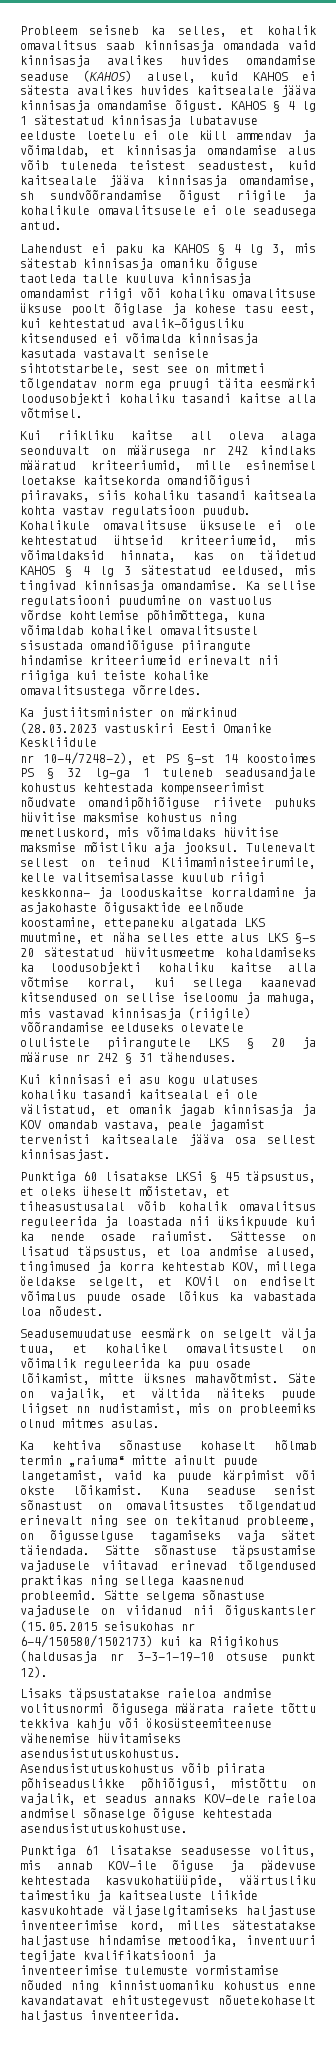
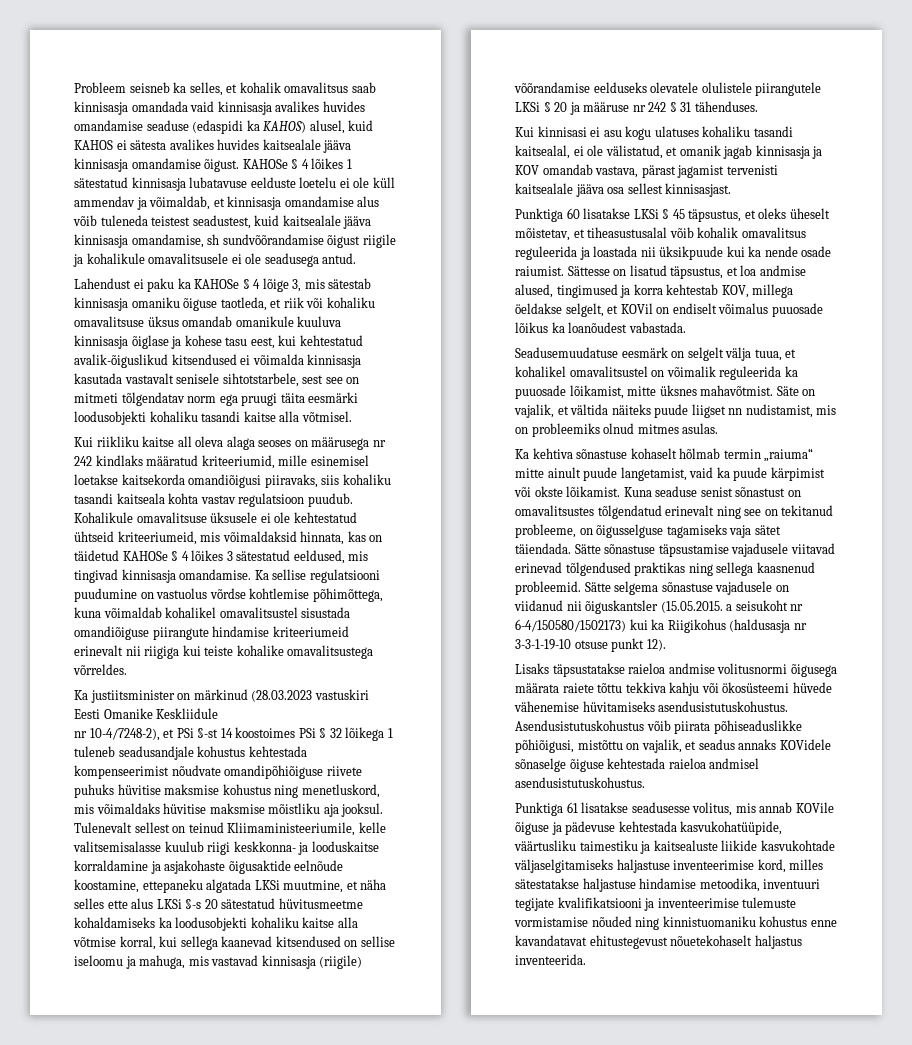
- Probleem seisneb ka selles, et kohalik omavalitsus saab kinnisasja omandada vaid kinnisasja avalikes huvides omandamise seaduse (KAHOS) alusel, kuid KAHOS ei sätesta avalikes huvides kaitsealale jääva kinnisasja omandamise õigust.
+ Probleem seisneb ka selles, et kohalik omavalitsus saab kinnisasja omandada vaid kinnisasja avalikes huvides omandamise seaduse (edaspidi ka KAHOS) alusel, kuid KAHOS ei sätesta avalikes huvides kaitsealale jääva kinnisasja omandamise õigust.
- KAHOS § 4 lg 1 sätestatud kinnisasja lubatavuse eelduste loetelu ei ole küll ammendav ja võimaldab, et kinnisasja omandamise alus võib tuleneda teistest seadustest, kuid kaitsealale jääva kinnisasja omandamise, sh sundvõõrandamise õigust riigile ja kohalikule omavalitsusele ei ole seadusega antud.
+ KAHOSe § 4 lõikes 1 sätestatud kinnisasja lubatavuse eelduste loetelu ei ole küll ammendav ja võimaldab, et kinnisasja omandamise alus võib tuleneda teistest seadustest, kuid kaitsealale jääva kinnisasja omandamise, sh sundvõõrandamise õigust riigile ja kohalikule omavalitsusele ei ole seadusega antud.
- Lahendust ei paku ka KAHOS § 4 lg 3, mis sätestab kinnisasja omaniku õiguse taotleda talle kuuluva kinnisasja omandamist riigi või kohaliku omavalitsuse üksuse poolt õiglase ja kohese tasu eest, kui kehtestatud avalik-õigusliku kitsendused ei võimalda kinnisasja kasutada vastavalt senisele sihtotstarbele, sest see on mitmeti tõlgendatav norm ega pruugi täita eesmärki loodusobjekti kohaliku tasandi kaitse alla võtmisel.
+ Lahendust ei paku ka KAHOSe § 4 lõige 3, mis sätestab kinnisasja omaniku õiguse taotleda, et riik või kohaliku omavalitsuse üksus omandab omanikule kuuluva kinnisasja õiglase ja kohese tasu eest, kui kehtestatud avalik-õiguslikud kitsendused ei võimalda kinnisasja kasutada vastavalt senisele sihtotstarbele, sest see on mitmeti tõlgendatav norm ega pruugi täita eesmärki loodusobjekti kohaliku tasandi kaitse alla võtmisel.
- Kui riikliku kaitse all oleva alaga seonduvalt on määrusega nr 242 kindlaks määratud kriteeriumid, mille esinemisel loetakse kaitsekorda omandiõigusi piiravaks, siis kohaliku tasandi kaitseala kohta vastav regulatsioon puudub.
+ Kui riikliku kaitse all oleva alaga seoses on määrusega nr 242 kindlaks määratud kriteeriumid, mille esinemisel loetakse kaitsekorda omandiõigusi piiravaks, siis kohaliku tasandi kaitseala kohta vastav regulatsioon puudub.
- Kohalikule omavalitsuse üksusele ei ole kehtestatud ühtseid kriteeriumeid, mis võimaldaksid hinnata, kas on täidetud KAHOS § 4 lg 3 sätestatud eeldused, mis tingivad kinnisasja omandamise.
+ Kohalikule omavalitsuse üksusele ei ole kehtestatud ühtseid kriteeriumeid, mis võimaldaksid hinnata, kas on täidetud KAHOSe § 4 lõikes 3 sätestatud eeldused, mis tingivad kinnisasja omandamise.
- nr 10-4/7248-2), et PS §-st 14 koostoimes PS § 32 lg-ga 1 tuleneb seadusandjale kohustus kehtestada kompenseerimist nõudvate omandipõhiõiguse riivete puhuks hüvitise maksmise kohustus ning menetluskord, mis võimaldaks hüvitise maksmise mõistliku aja jooksul.
+ nr 10-4/7248-2), et PSi §-st 14 koostoimes PSi § 32 lõikega 1 tuleneb seadusandjale kohustus kehtestada kompenseerimist nõudvate omandipõhiõiguse riivete puhuks hüvitise maksmise kohustus ning menetluskord, mis võimaldaks hüvitise maksmise mõistliku aja jooksul.
- Tulenevalt sellest on teinud Kliimaministeeirumile, kelle valitsemisalasse kuulub riigi keskkonna- ja looduskaitse korraldamine ja asjakohaste õigusaktide eelnõude koostamine, ettepaneku algatada LKS muutmine, et näha selles ette alus LKS §-s 20 sätestatud hüvitusmeetme kohaldamiseks ka loodusobjekti kohaliku kaitse alla võtmise korral, kui sellega kaanevad kitsendused on sellise iseloomu ja mahuga, mis vastavad kinnisasja (riigile) võõrandamise eelduseks olevatele olulistele piirangutele LKS § 20 ja määruse nr 242 § 31 tähenduses.
+ Tulenevalt sellest on teinud Kliimaministeeriumile, kelle valitsemisalasse kuulub riigi keskkonna- ja looduskaitse korraldamine ja asjakohaste õigusaktide eelnõude koostamine, ettepaneku algatada LKSi muutmine, et näha selles ette alus LKSi §-s 20 sätestatud hüvitusmeetme kohaldamiseks ka loodusobjekti kohaliku kaitse alla võtmise korral, kui sellega kaanevad kitsendused on sellise iseloomu ja mahuga, mis vastavad kinnisasja (riigile) võõrandamise eelduseks olevatele olulistele piirangutele LKSi § 20 ja määruse nr 242 § 31 tähenduses.
- Kui kinnisasi ei asu kogu ulatuses kohaliku tasandi kaitsealal ei ole välistatud, et omanik jagab kinnisasja ja KOV omandab vastava, peale jagamist tervenisti kaitsealale jääva osa sellest kinnisasjast.
+ Kui kinnisasi ei asu kogu ulatuses kohaliku tasandi kaitsealal, ei ole välistatud, et omanik jagab kinnisasja ja KOV omandab vastava, pärast jagamist tervenisti kaitsealale jääva osa sellest kinnisasjast.
- Sättesse on lisatud täpsustus, et loa andmise alused, tingimused ja korra kehtestab KOV, millega öeldakse selgelt, et KOVil on endiselt võimalus puude osade lõikus ka vabastada loa nõudest.
+ Sättesse on lisatud täpsustus, et loa andmise alused, tingimused ja korra kehtestab KOV, millega öeldakse selgelt, et KOVil on endiselt võimalus puuosade lõikus ka loanõudest vabastada.
- Seadusemuudatuse eesmärk on selgelt välja tuua, et kohalikel omavalitsustel on võimalik reguleerida ka puu osade lõikamist, mitte üksnes mahavõtmist.
+ Seadusemuudatuse eesmärk on selgelt välja tuua, et kohalikel omavalitsustel on võimalik reguleerida ka puuosade lõikamist, mitte üksnes mahavõtmist.
- Sätte selgema sõnastuse vajadusele on viidanud nii õiguskantsler (15.05.2015 seisukohas nr 6-4/150580/1502173) kui ka Riigikohus (haldusasja nr 3-3-1-19-10 otsuse punkt 12).
+ Sätte selgema sõnastuse vajadusele on viidanud nii õiguskantsler (15.05.2015. a seisukoht nr 6-4/150580/1502173) kui ka Riigikohus (haldusasja nr 3-3-1-19-10 otsuse punkt 12).
- Lisaks täpsustatakse raieloa andmise volitusnormi õigusega määrata raiete tõttu tekkiva kahju või ökosüsteemiteenuse vähenemise hüvitamiseks asendusistutuskohustus.
+ Lisaks täpsustatakse raieloa andmise volitusnormi õigusega määrata raiete tõttu tekkiva kahju või ökosüsteemi hüvede vähenemise hüvitamiseks asendusistutuskohustus.
- Asendusistutuskohustus võib piirata põhiseaduslikke põhiõigusi, mistõttu on vajalik, et seadus annaks KOV-dele raieloa andmisel sõnaselge õiguse kehtestada asendusistutuskohustuse.
+ Asendusistutuskohustus võib piirata põhiseaduslikke põhiõigusi, mistõttu on vajalik, et seadus annaks KOVidele sõnaselge õiguse kehtestada raieloa andmisel asendusistutuskohustus.
- Punktiga 61 lisatakse seadusesse volitus, mis annab KOV-ile õiguse ja pädevuse kehtestada kasvukohatüüpide, väärtusliku taimestiku ja kaitsealuste liikide kasvukohtade väljaselgitamiseks haljastuse inventeerimise kord, milles sätestatakse haljastuse hindamise metoodika, inventuuri tegijate kvalifikatsiooni ja inventeerimise tulemuste vormistamise nõuded ning kinnistuomaniku kohustus enne kavandatavat ehitustegevust nõuetekohaselt haljastus inventeerida.
+ Punktiga 61 lisatakse seadusesse volitus, mis annab KOVile õiguse ja pädevuse kehtestada kasvukohatüüpide, väärtusliku taimestiku ja kaitsealuste liikide kasvukohtade väljaselgitamiseks haljastuse inventeerimise kord, milles sätestatakse haljastuse hindamise metoodika, inventuuri tegijate kvalifikatsiooni ja inventeerimise tulemuste vormistamise nõuded ning kinnistuomaniku kohustus enne kavandatavat ehitustegevust nõuetekohaselt haljastus inventeerida.

